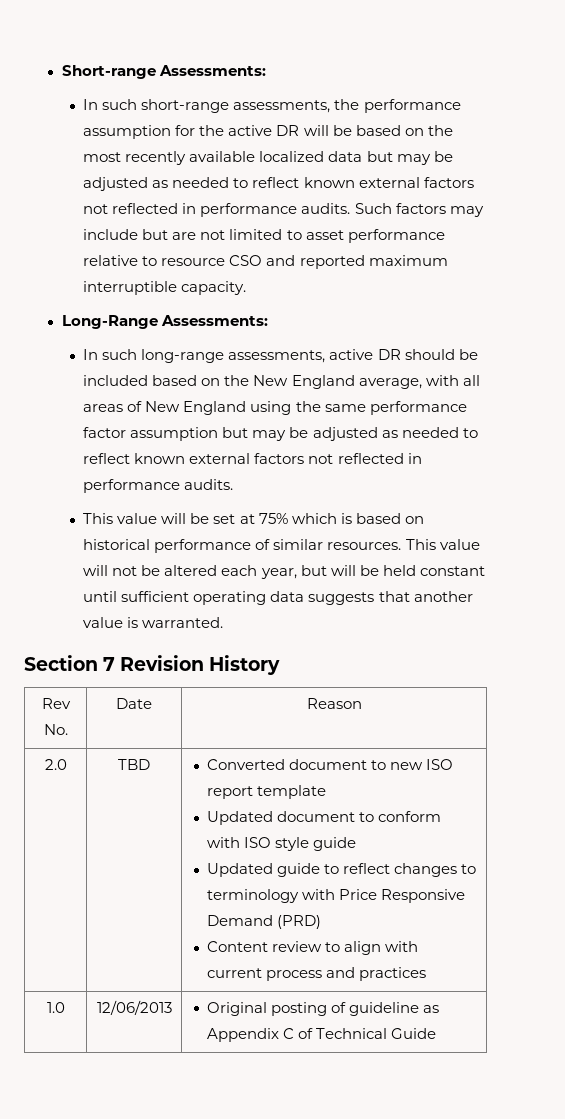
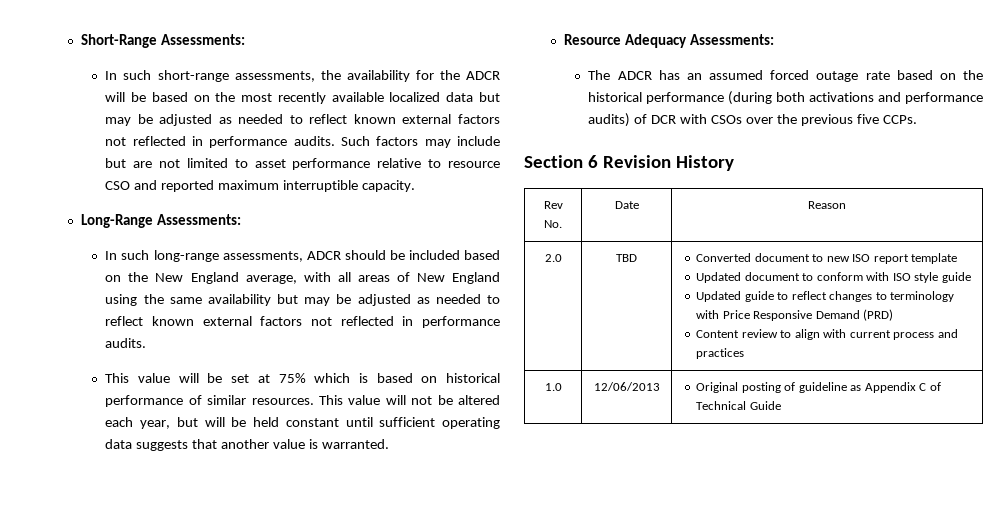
- Short-range Assessments:
+ Short-Range Assessments:
- In such short-range assessments, the performance assumption for the active DR will be based on the most recently available localized data but may be adjusted as needed to reflect known external factors not reflected in performance audits.
+ In such short-range assessments, the availability for the ADCR will be based on the most recently available localized data but may be adjusted as needed to reflect known external factors not reflected in performance audits.
- In such long-range assessments, active DR should be included based on the New England average, with all areas of New England using the same performance factor assumption but may be adjusted as needed to reflect known external factors not reflected in performance audits.
+ In such long-range assessments, ADCR should be included based on the New England average, with all areas of New England using the same availability but may be adjusted as needed to reflect known external factors not reflected in performance audits.
+ Resource Adequacy Assessments:
+ The ADCR has an assumed forced outage rate based on the historical performance (during both activations and performance audits) of DCR with CSOs over the previous five CCPs.
- Section 7 Revision History
+ Section 6 Revision History

